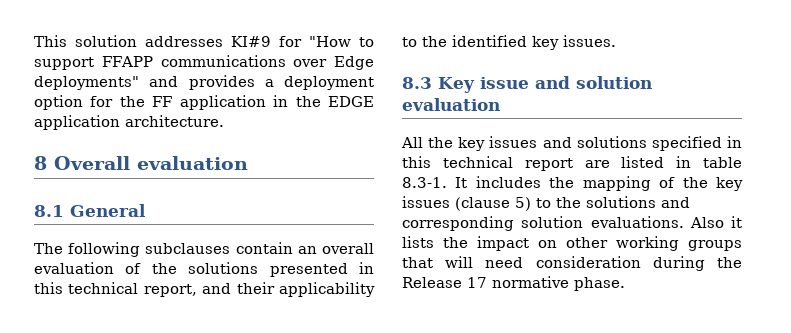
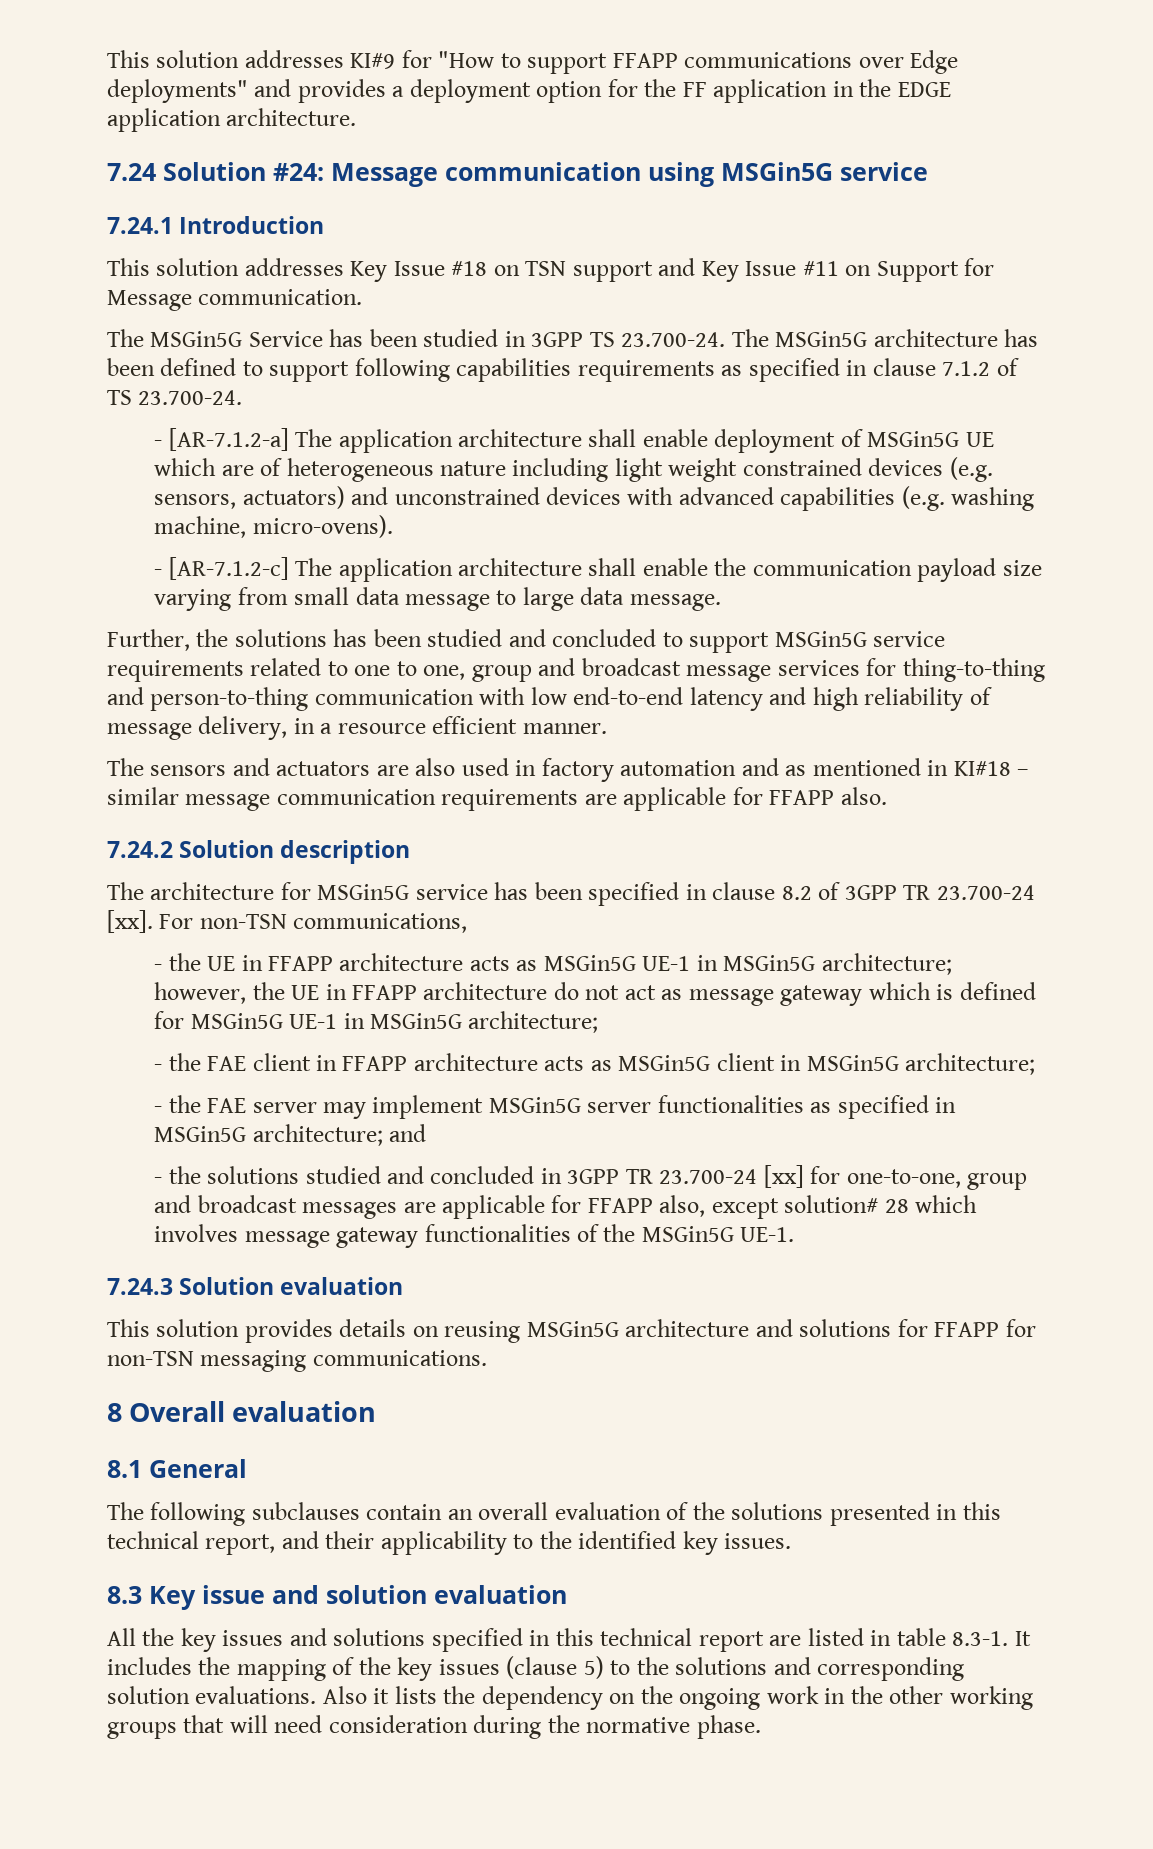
+ 7.24 Solution #24: Message communication using MSGin5G service
+ 7.24.1 Introduction
+ This solution addresses Key Issue #18 on TSN support and Key Issue #11 on Support for Message communication.
+ The MSGin5G Service has been studied in 3GPP TS 23.700-24. The MSGin5G architecture has been defined to support following capabilities requirements as specified in clause 7.1.2 of TS 23.700-24.
+ - [AR-7.1.2-a] The application architecture shall enable deployment of MSGin5G UE which are of heterogeneous nature including light weight constrained devices (e.g. sensors, actuators) and unconstrained devices with advanced capabilities (e.g. washing machine, micro-ovens).
+ - [AR-7.1.2-c] The application architecture shall enable the communication payload size varying from small data message to large data message.
+ Further, the solutions has been studied and concluded to support MSGin5G service requirements related to one to one, group and broadcast message services for thing-to-thing and person-to-thing communication with low end-to-end latency and high reliability of message delivery, in a resource efficient manner.
+ The sensors and actuators are also used in factory automation and as mentioned in KI#18 – similar message communication requirements are applicable for FFAPP also.
+ 7.24.2 Solution description
+ The architecture for MSGin5G service has been specified in clause 8.2 of 3GPP TR 23.700-24 [xx]. For non-TSN communications,
+ - the UE in FFAPP architecture acts as MSGin5G UE-1 in MSGin5G architecture; however, the UE in FFAPP architecture do not act as message gateway which is defined for MSGin5G UE-1 in MSGin5G architecture;
+ - the FAE client in FFAPP architecture acts as MSGin5G client in MSGin5G architecture;
+ - the FAE server may implement MSGin5G server functionalities as specified in MSGin5G architecture; and
+ - the solutions studied and concluded in 3GPP TR 23.700-24 [xx] for one-to-one, group and broadcast messages are applicable for FFAPP also, except solution# 28 which involves message gateway functionalities of the MSGin5G UE-1.
+ 7.24.3 Solution evaluation
+ This solution provides details on reusing MSGin5G architecture and solutions for FFAPP for non-TSN messaging communications.
- Also it lists the impact on other working groups that will need consideration during the Release 17 normative phase.
+ Also it lists the dependency on the ongoing work in the other working groups that will need consideration during the normative phase.

